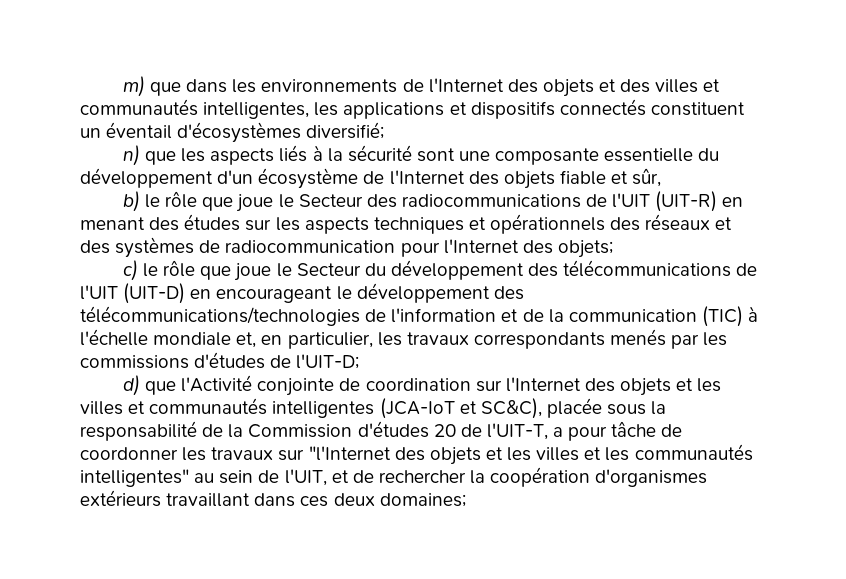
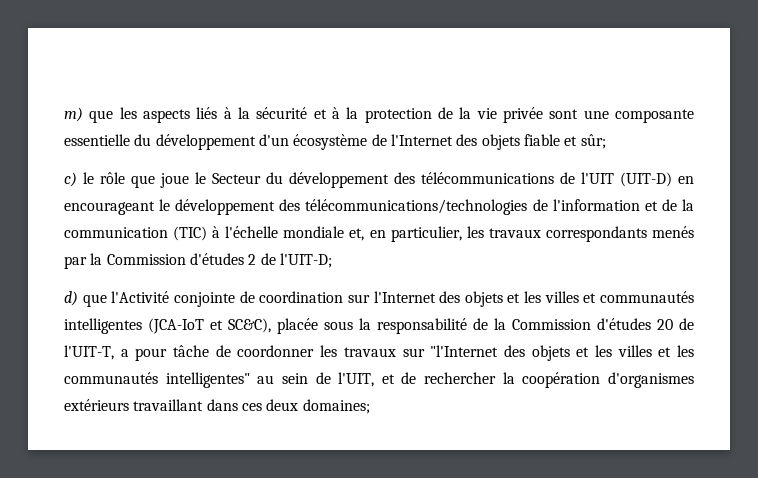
- m) que dans les environnements de l'Internet des objets et des villes et communautés intelligentes, les applications et dispositifs connectés constituent un éventail d'écosystèmes diversifié;
- n) que les aspects liés à la sécurité sont une composante essentielle du développement d'un écosystème de l'Internet des objets fiable et sûr,
- b) le rôle que joue le Secteur des radiocommunications de l'UIT (UIT-R) en menant des études sur les aspects techniques et opérationnels des réseaux et des systèmes de radiocommunication pour l'Internet des objets;
+ m) que les aspects liés à la sécurité et à la protection de la vie privée sont une composante essentielle du développement d'un écosystème de l'Internet des objets fiable et sûr;
- c) le rôle que joue le Secteur du développement des télécommunications de l'UIT (UIT-D) en encourageant le développement des télécommunications/technologies de l'information et de la communication (TIC) à l'échelle mondiale et, en particulier, les travaux correspondants menés par les commissions d'études de l'UIT-D;
+ c) le rôle que joue le Secteur du développement des télécommunications de l'UIT (UIT-D) en encourageant le développement des télécommunications/technologies de l'information et de la communication (TIC) à l'échelle mondiale et, en particulier, les travaux correspondants menés par la Commission d'études 2 de l'UIT-D;

